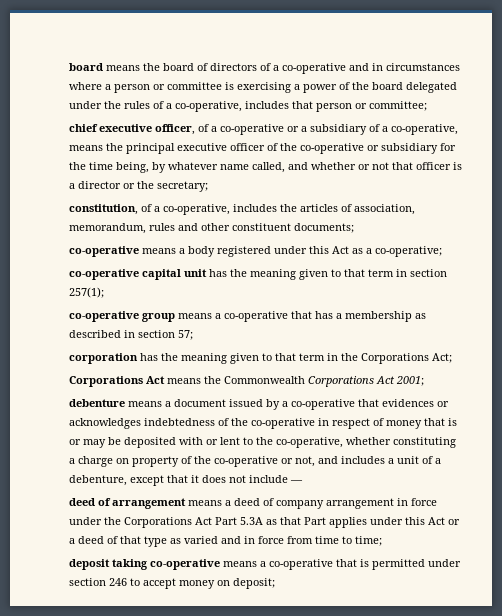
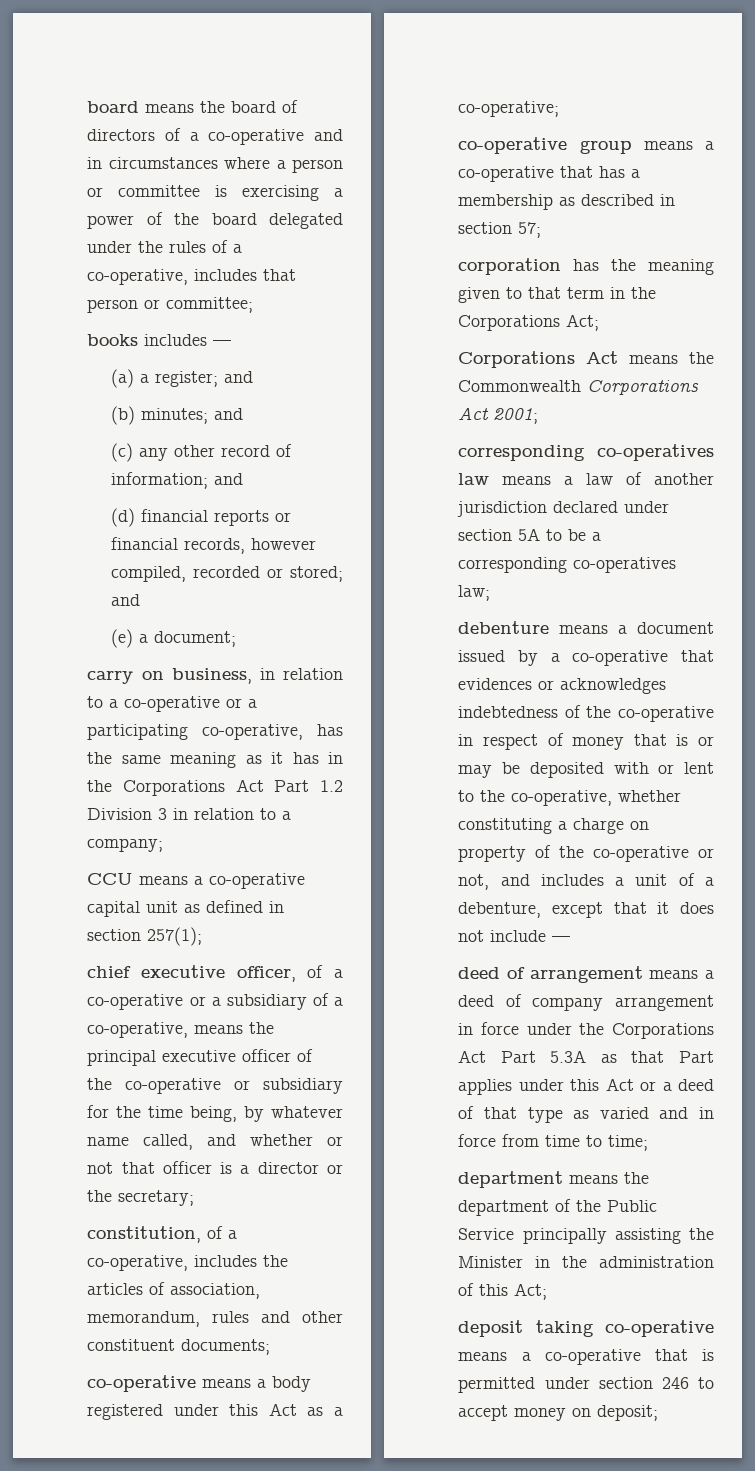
+ books includes —
+ (a) a register; and
+ (b) minutes; and
+ (c) any other record of information; and
+ (d) financial reports or financial records, however compiled, recorded or stored; and
+ (e) a document;
+ carry on business, in relation to a co-operative or a participating co-operative, has the same meaning as it has in the Corporations Act Part 1.2 Division 3 in relation to a company;
+ CCU means a co-operative capital unit as defined in section 257(1);
- co-operative capital unit has the meaning given to that term in section 257(1);
+ corresponding co-operatives law means a law of another jurisdiction declared under section 5A to be a corresponding co-operatives law;
+ department means the department of the Public Service principally assisting the Minister in the administration of this Act;

